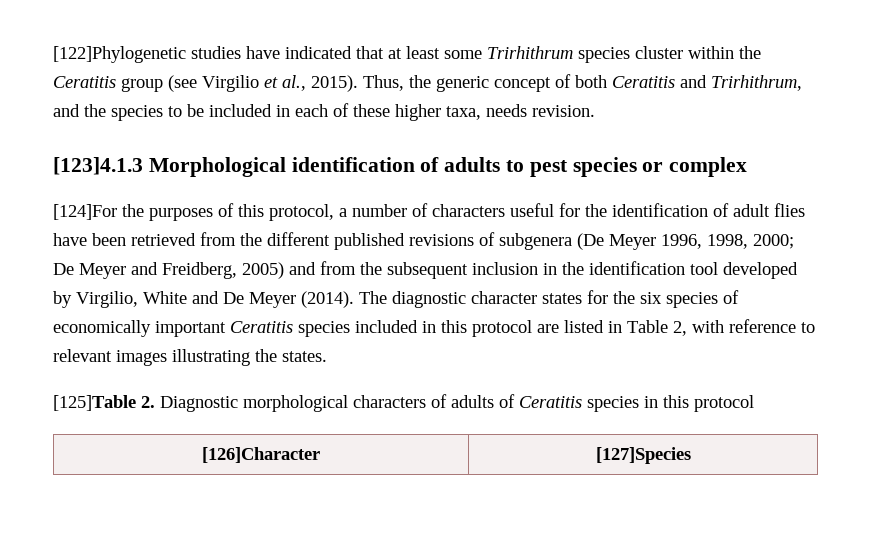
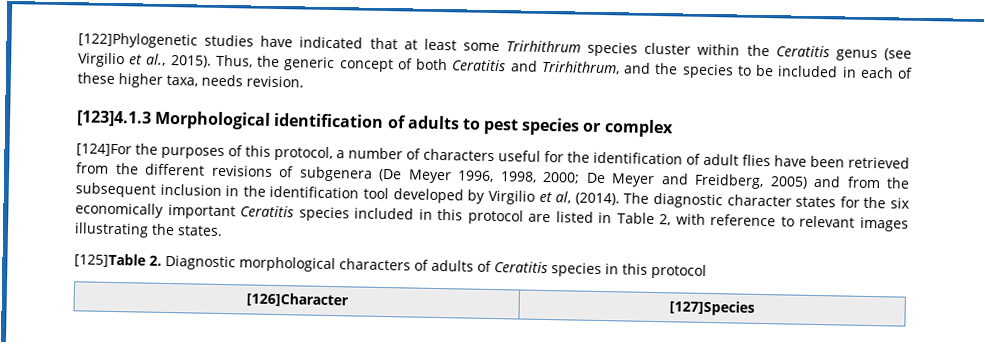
- [122]Phylogenetic studies have indicated that at least some Trirhithrum species cluster within the Ceratitis group (see Virgilio et al., 2015).
+ [122]Phylogenetic studies have indicated that at least some Trirhithrum species cluster within the Ceratitis genus (see Virgilio et al., 2015).
- [124]For the purposes of this protocol, a number of characters useful for the identification of adult flies have been retrieved from the different published revisions of subgenera (De Meyer 1996, 1998, 2000; De Meyer and Freidberg, 2005) and from the subsequent inclusion in the identification tool developed by Virgilio, White and De Meyer (2014).
+ [124]For the purposes of this protocol, a number of characters useful for the identification of adult flies have been retrieved from the different revisions of subgenera (De Meyer 1996, 1998, 2000; De Meyer and Freidberg, 2005) and from the subsequent inclusion in the identification tool developed by Virgilio et al, (2014).
- The diagnostic character states for the six species of economically important Ceratitis species included in this protocol are listed in Table 2, with reference to relevant images illustrating the states.
+ The diagnostic character states for the six economically important Ceratitis species included in this protocol are listed in Table 2, with reference to relevant images illustrating the states.

